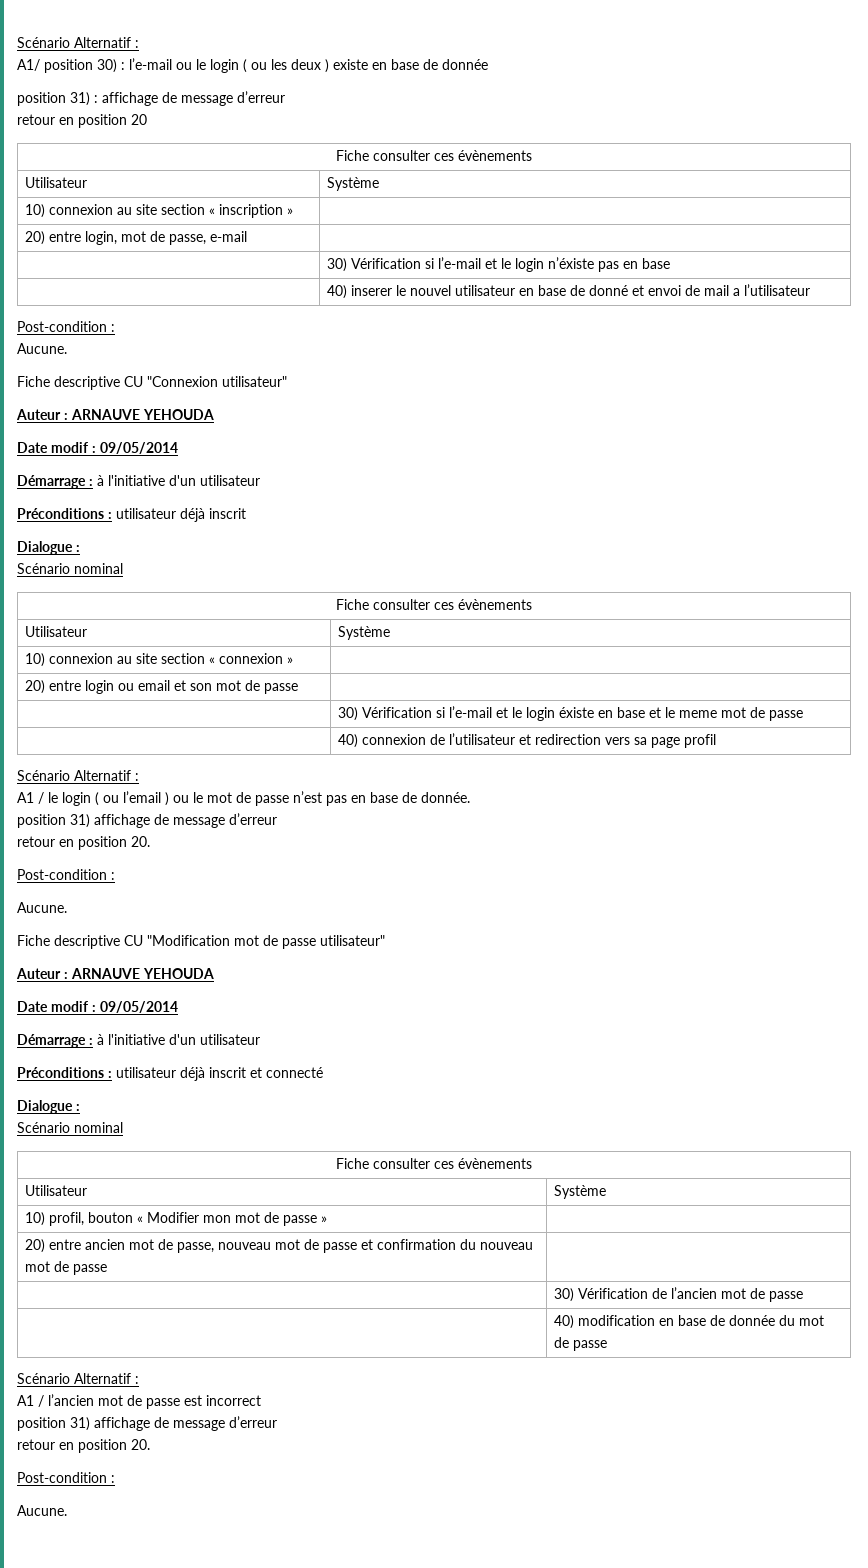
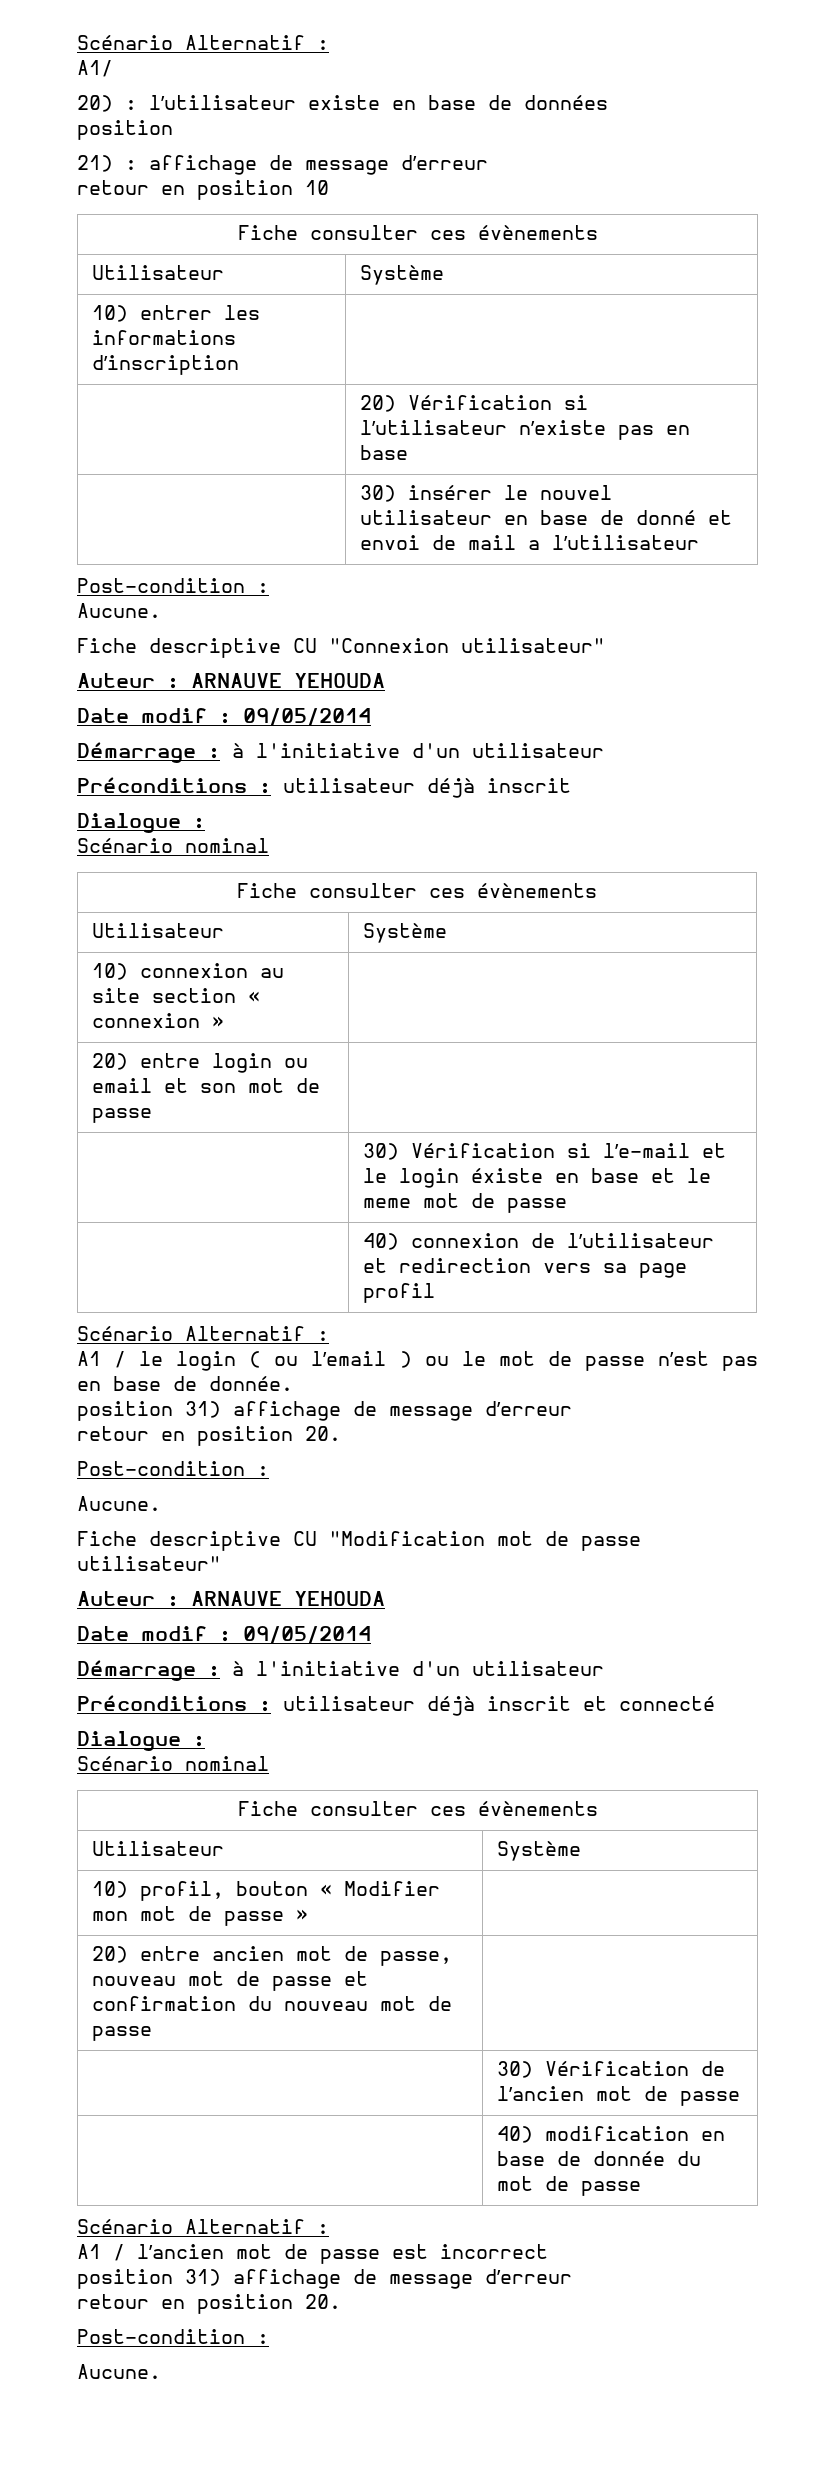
- A1/ position 30) : l’e-mail ou le login ( ou les deux ) existe en base de donnée
- position 31) : affichage de message d’erreur
+ A1/
+ 20) : l’utilisateur existe en base de données
+ position
+ 21) : affichage de message d’erreur
- retour en position 20
+ retour en position 10
  Fiche consulter ces évènements
  Utilisateur | Système
- 10) connexion au site section « inscription » |
- 20) entre login, mot de passe, e-mail |
- | 30) Vérification si l’e-mail et le login n’éxiste pas en base
+ 10) entrer les informations d’inscription |
+ | 20) Vérification si l’utilisateur n’existe pas en base
- | 40) inserer le nouvel utilisateur en base de donné et envoi de mail a l’utilisateur
+ | 30) insérer le nouvel utilisateur en base de donné et envoi de mail a l’utilisateur

